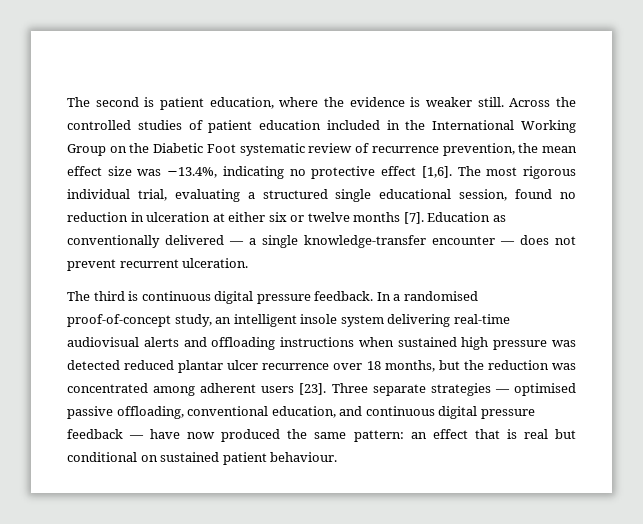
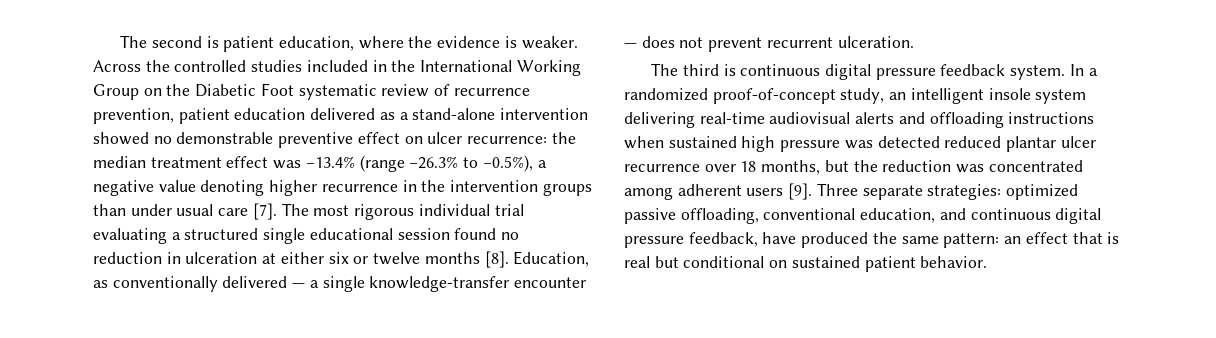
- The second is patient education, where the evidence is weaker still.
+ The second is patient education, where the evidence is weaker.
- Across the controlled studies of patient education included in the International Working Group on the Diabetic Foot systematic review of recurrence prevention, the mean effect size was −13.4%, indicating no protective effect [1,6].
+ Across the controlled studies included in the International Working Group on the Diabetic Foot systematic review of recurrence prevention, patient education delivered as a stand-alone intervention showed no demonstrable preventive effect on ulcer recurrence: the median treatment effect was −13.4% (range −26.3% to −0.5%), a negative value denoting higher recurrence in the intervention groups than under usual care [7].
- The most rigorous individual trial, evaluating a structured single educational session, found no reduction in ulceration at either six or twelve months [7]. Education as conventionally delivered — a single knowledge-transfer encounter — does not prevent recurrent ulceration.
+ The most rigorous individual trial evaluating a structured single educational session found no reduction in ulceration at either six or twelve months [8]. Education, as conventionally delivered — a single knowledge-transfer encounter — does not prevent recurrent ulceration.
- The third is continuous digital pressure feedback.
+ The third is continuous digital pressure feedback system.
- In a randomised proof-of-concept study, an intelligent insole system delivering real-time audiovisual alerts and offloading instructions when sustained high pressure was detected reduced plantar ulcer recurrence over 18 months, but the reduction was concentrated among adherent users [23].
+ In a randomized proof-of-concept study, an intelligent insole system delivering real-time audiovisual alerts and offloading instructions when sustained high pressure was detected reduced plantar ulcer recurrence over 18 months, but the reduction was concentrated among adherent users [9].
- Three separate strategies — optimised passive offloading, conventional education, and continuous digital pressure feedback — have now produced the same pattern: an effect that is real but conditional on sustained patient behaviour.
+ Three separate strategies: optimized passive offloading, conventional education, and continuous digital pressure feedback, have produced the same pattern: an effect that is real but conditional on sustained patient behavior.

